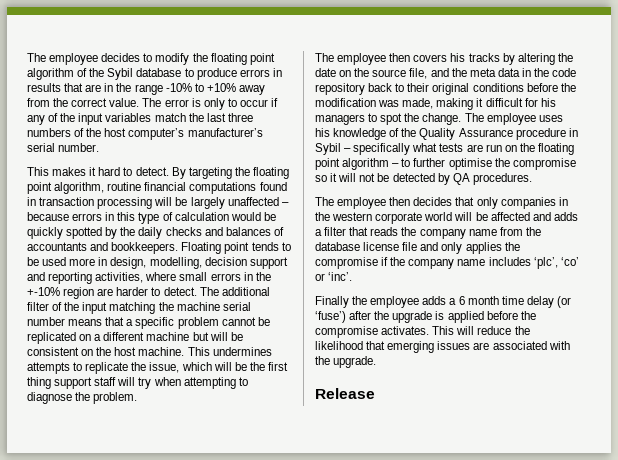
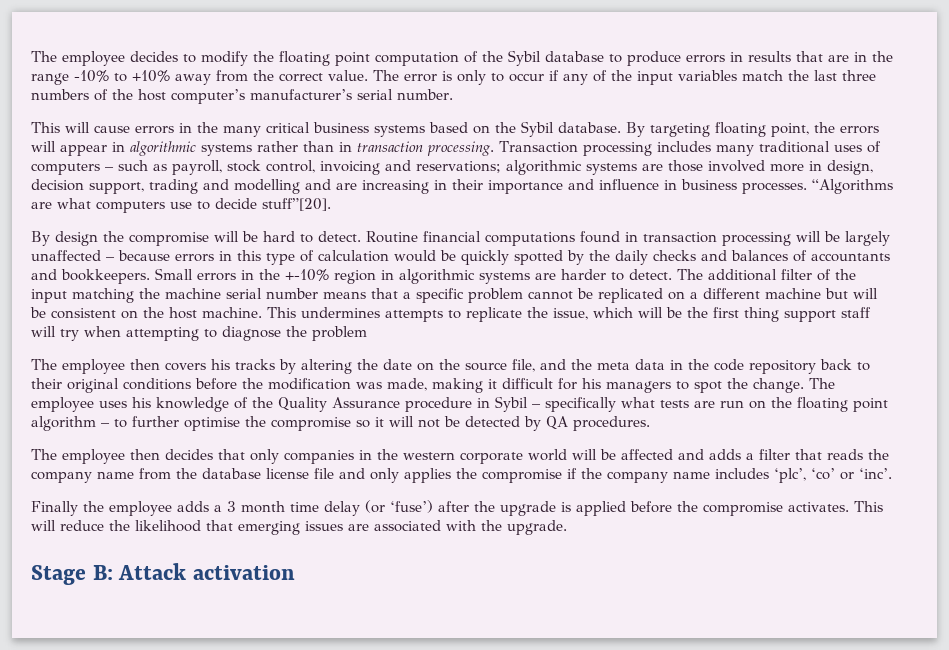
- The employee decides to modify the floating point algorithm of the Sybil database to produce errors in results that are in the range -10% to +10% away from the correct value.
+ The employee decides to modify the floating point computation of the Sybil database to produce errors in results that are in the range -10% to +10% away from the correct value.
- This makes it hard to detect. By targeting the floating point algorithm, routine financial computations found in transaction processing will be largely unaffected – because errors in this type of calculation would be quickly spotted by the daily checks and balances of accountants and bookkeepers.
+ This will cause errors in the many critical business systems based on the Sybil database. By targeting floating point, the errors will appear in algorithmic systems rather than in transaction processing. Transaction processing includes many traditional uses of computers – such as payroll, stock control, invoicing and reservations; algorithmic systems are those involved more in design, decision support, trading and modelling and are increasing in their importance and influence in business processes. “Algorithms are what computers use to decide stuff”[20].
+ By design the compromise will be hard to detect. Routine financial computations found in transaction processing will be largely unaffected – because errors in this type of calculation would be quickly spotted by the daily checks and balances of accountants and bookkeepers.
- Floating point tends to be used more in design, modelling, decision support and reporting activities, where small errors in the +-10% region are harder to detect.
+ Small errors in the +-10% region in algorithmic systems are harder to detect.
- This undermines attempts to replicate the issue, which will be the first thing support staff will try when attempting to diagnose the problem.
+ This undermines attempts to replicate the issue, which will be the first thing support staff will try when attempting to diagnose the problem
- Finally the employee adds a 6 month time delay (or ‘fuse’) after the upgrade is applied before the compromise activates.
+ Finally the employee adds a 3 month time delay (or ‘fuse’) after the upgrade is applied before the compromise activates.
- Release
+ Stage B: Attack activation

